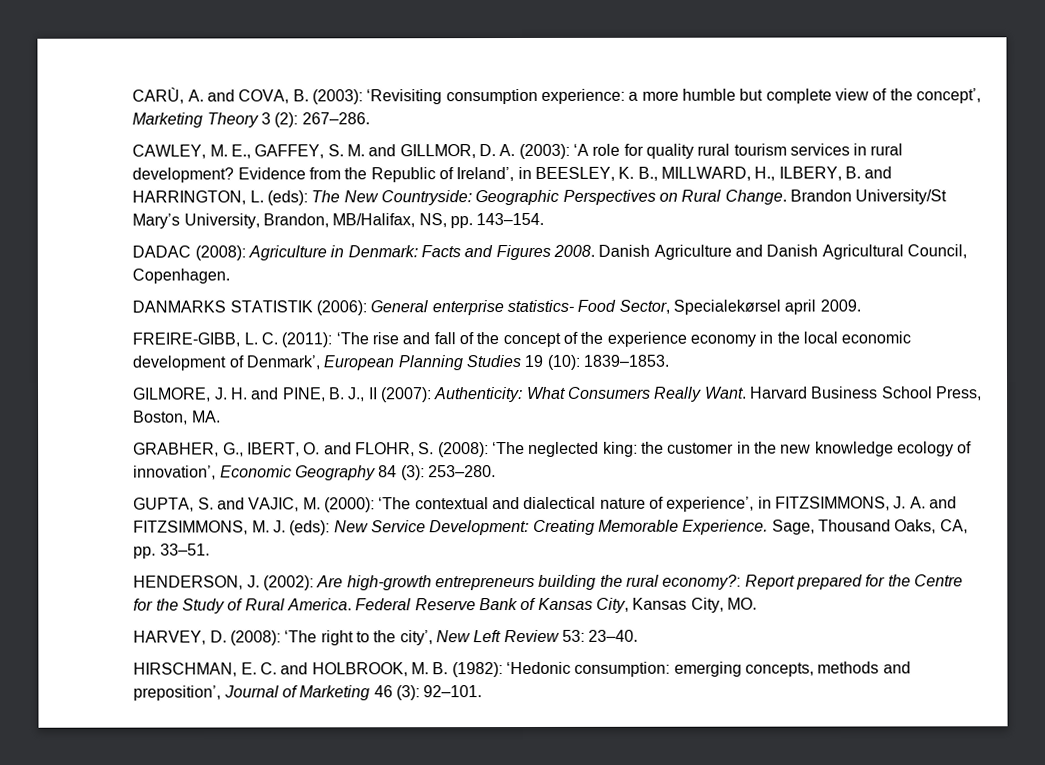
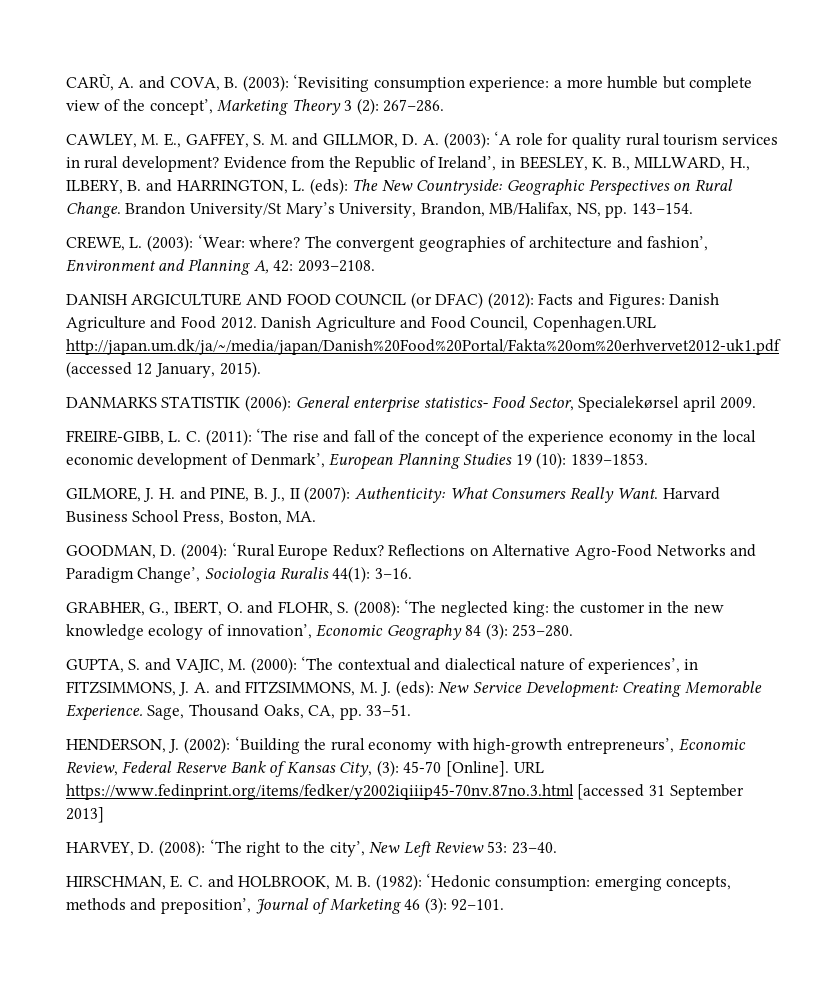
- DADAC (2008): Agriculture in Denmark: Facts and Figures 2008. Danish Agriculture and Danish Agricultural Council, Copenhagen.
+ CREWE, L. (2003): ‘Wear: where? The convergent geographies of architecture and fashion’, Environment and Planning A, 42: 2093–2108.
+ DANISH ARGICULTURE AND FOOD COUNCIL (or DFAC) (2012): Facts and Figures: Danish Agriculture and Food 2012. Danish Agriculture and Food Council, Copenhagen.URL http://japan.um.dk/ja/~/media/japan/Danish%20Food%20Portal/Fakta%20om%20erhvervet2012-uk1.pdf (accessed 12 January, 2015).
+ GOODMAN, D. (2004): ‘Rural Europe Redux? Reflections on Alternative Agro-Food Networks and Paradigm Change’, Sociologia Ruralis 44(1): 3–16.
- GUPTA, S. and VAJIC, M. (2000): ‘The contextual and dialectical nature of experience’, in FITZSIMMONS, J. A. and FITZSIMMONS, M. J. (eds): New Service Development: Creating Memorable Experience.
+ GUPTA, S. and VAJIC, M. (2000): ‘The contextual and dialectical nature of experiences’, in FITZSIMMONS, J. A. and FITZSIMMONS, M. J. (eds): New Service Development: Creating Memorable Experience.
- HENDERSON, J. (2002): Are high-growth entrepreneurs building the rural economy?: Report prepared for the Centre for the Study of Rural America. Federal Reserve Bank of Kansas City, Kansas City, MO.
+ HENDERSON, J. (2002): ‘Building the rural economy with high-growth entrepreneurs’, Economic Review, Federal Reserve Bank of Kansas City, (3): 45-70 [Online]. URL https://www.fedinprint.org/items/fedker/y2002iqiiip45-70nv.87no.3.html [accessed 31 September 2013]

